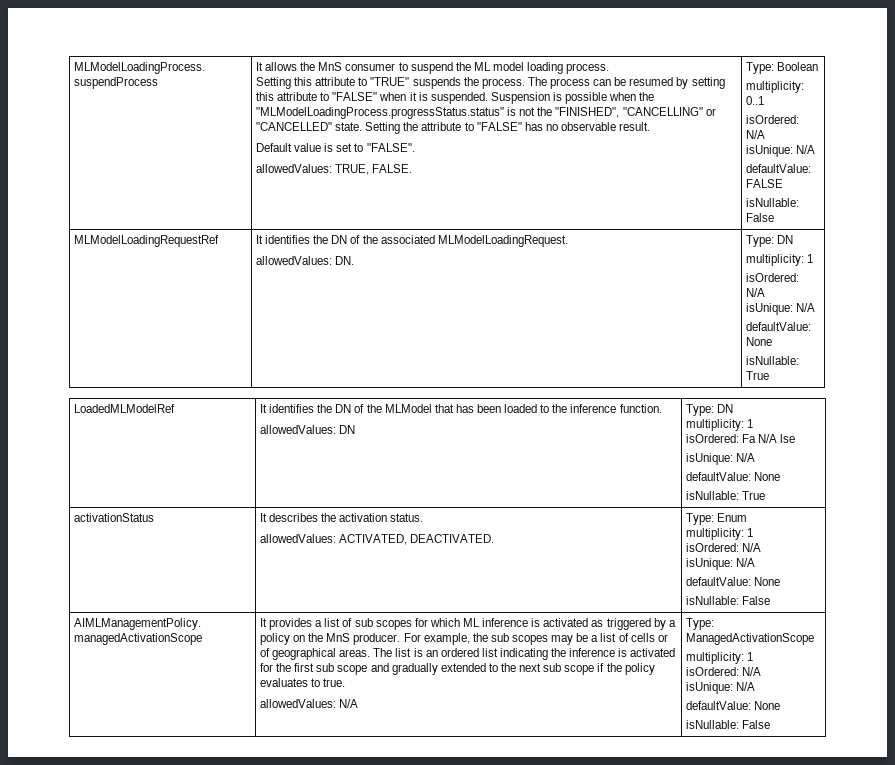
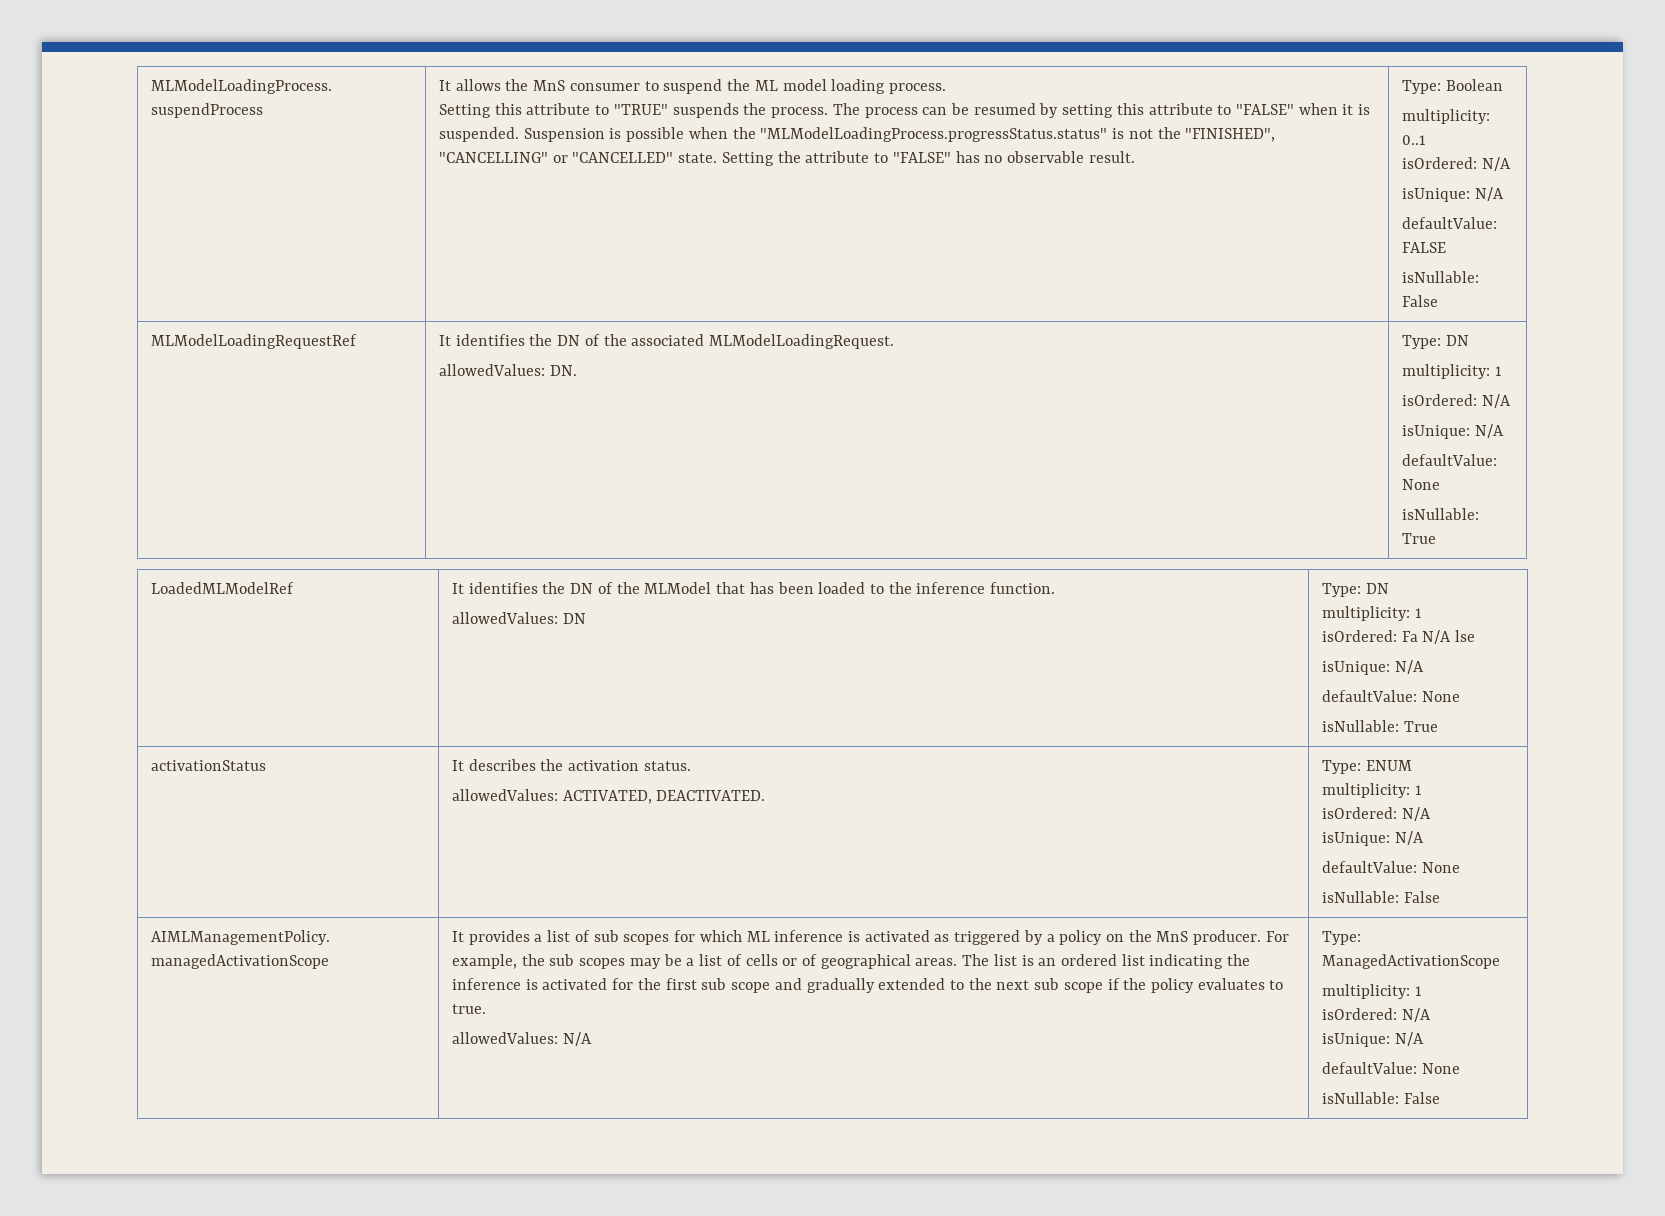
- Default value is set to "FALSE".
- allowedValues: TRUE, FALSE.
  activationStatus | It describes the activation status.
- allowedValues: ACTIVATED, DEACTIVATED. | Type: Enum
+ allowedValues: ACTIVATED, DEACTIVATED. | Type: ENUM

